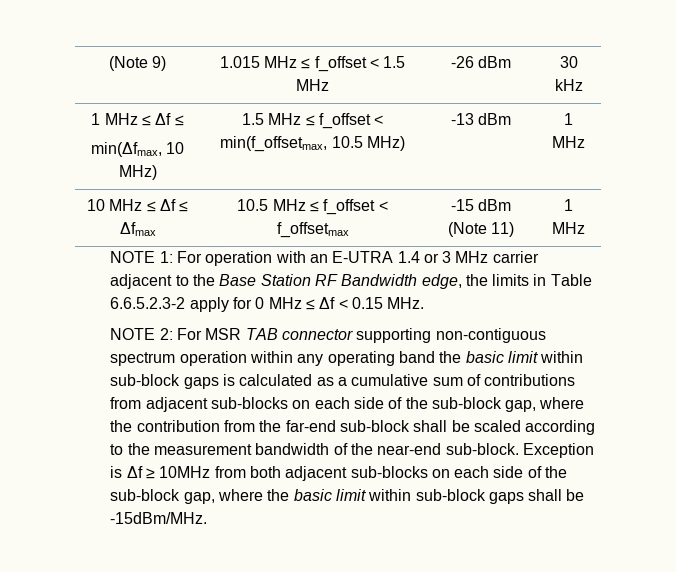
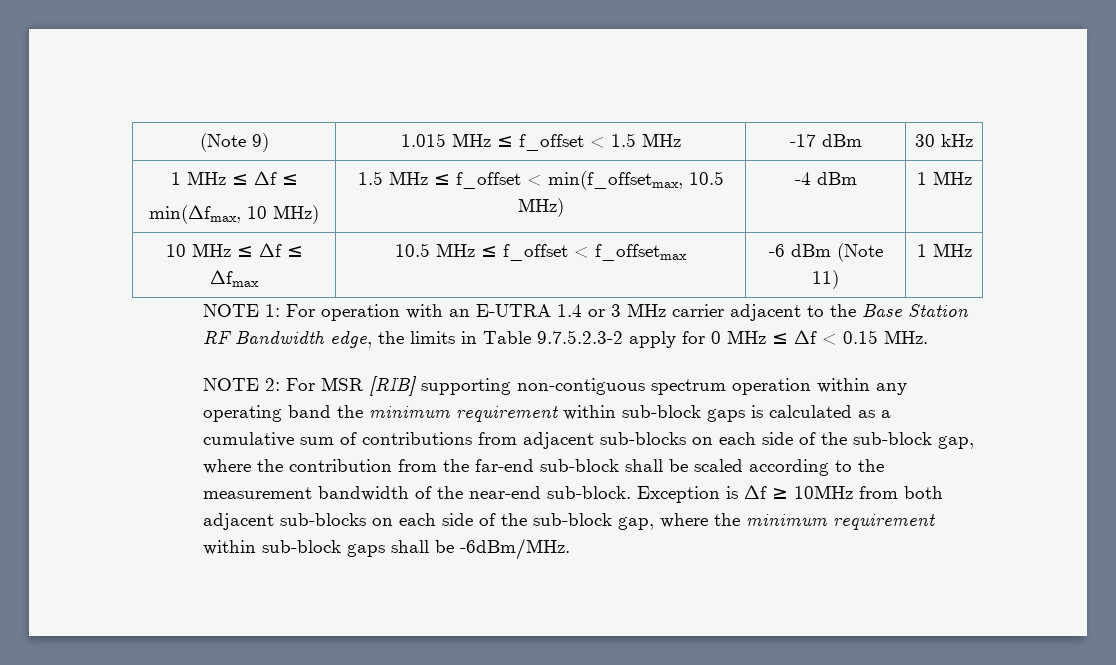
- (Note 9) | 1.015 MHz ≤ f_offset < 1.5 MHz | -26 dBm | 30 kHz
+ (Note 9) | 1.015 MHz ≤ f_offset < 1.5 MHz | -17 dBm | 30 kHz
  1 MHz ≤ Δf ≤
- min(Δfmax, 10 MHz) | 1.5 MHz ≤ f_offset < min(f_offsetmax, 10.5 MHz) | -13 dBm | 1 MHz
+ min(Δfmax, 10 MHz) | 1.5 MHz ≤ f_offset < min(f_offsetmax, 10.5 MHz) | -4 dBm | 1 MHz
- 10 MHz ≤ Δf ≤ Δfmax | 10.5 MHz ≤ f_offset < f_offsetmax | -15 dBm (Note 11) | 1 MHz
+ 10 MHz ≤ Δf ≤ Δfmax | 10.5 MHz ≤ f_offset < f_offsetmax | -6 dBm (Note 11) | 1 MHz
- NOTE 1: For operation with an E-UTRA 1.4 or 3 MHz carrier adjacent to the Base Station RF Bandwidth edge, the limits in Table 6.6.5.2.3-2 apply for 0 MHz ≤ Δf < 0.15 MHz.
+ NOTE 1: For operation with an E-UTRA 1.4 or 3 MHz carrier adjacent to the Base Station RF Bandwidth edge, the limits in Table 9.7.5.2.3-2 apply for 0 MHz ≤ Δf < 0.15 MHz.
- NOTE 2: For MSR TAB connector supporting non-contiguous spectrum operation within any operating band the basic limit within sub-block gaps is calculated as a cumulative sum of contributions from adjacent sub-blocks on each side of the sub-block gap, where the contribution from the far-end sub-block shall be scaled according to the measurement bandwidth of the near-end sub-block.
+ NOTE 2: For MSR [RIB] supporting non-contiguous spectrum operation within any operating band the minimum requirement within sub-block gaps is calculated as a cumulative sum of contributions from adjacent sub-blocks on each side of the sub-block gap, where the contribution from the far-end sub-block shall be scaled according to the measurement bandwidth of the near-end sub-block.
- Exception is Δf ≥ 10MHz from both adjacent sub-blocks on each side of the sub-block gap, where the basic limit within sub-block gaps shall be -15dBm/MHz.
+ Exception is Δf ≥ 10MHz from both adjacent sub-blocks on each side of the sub-block gap, where the minimum requirement within sub-block gaps shall be -6dBm/MHz.

